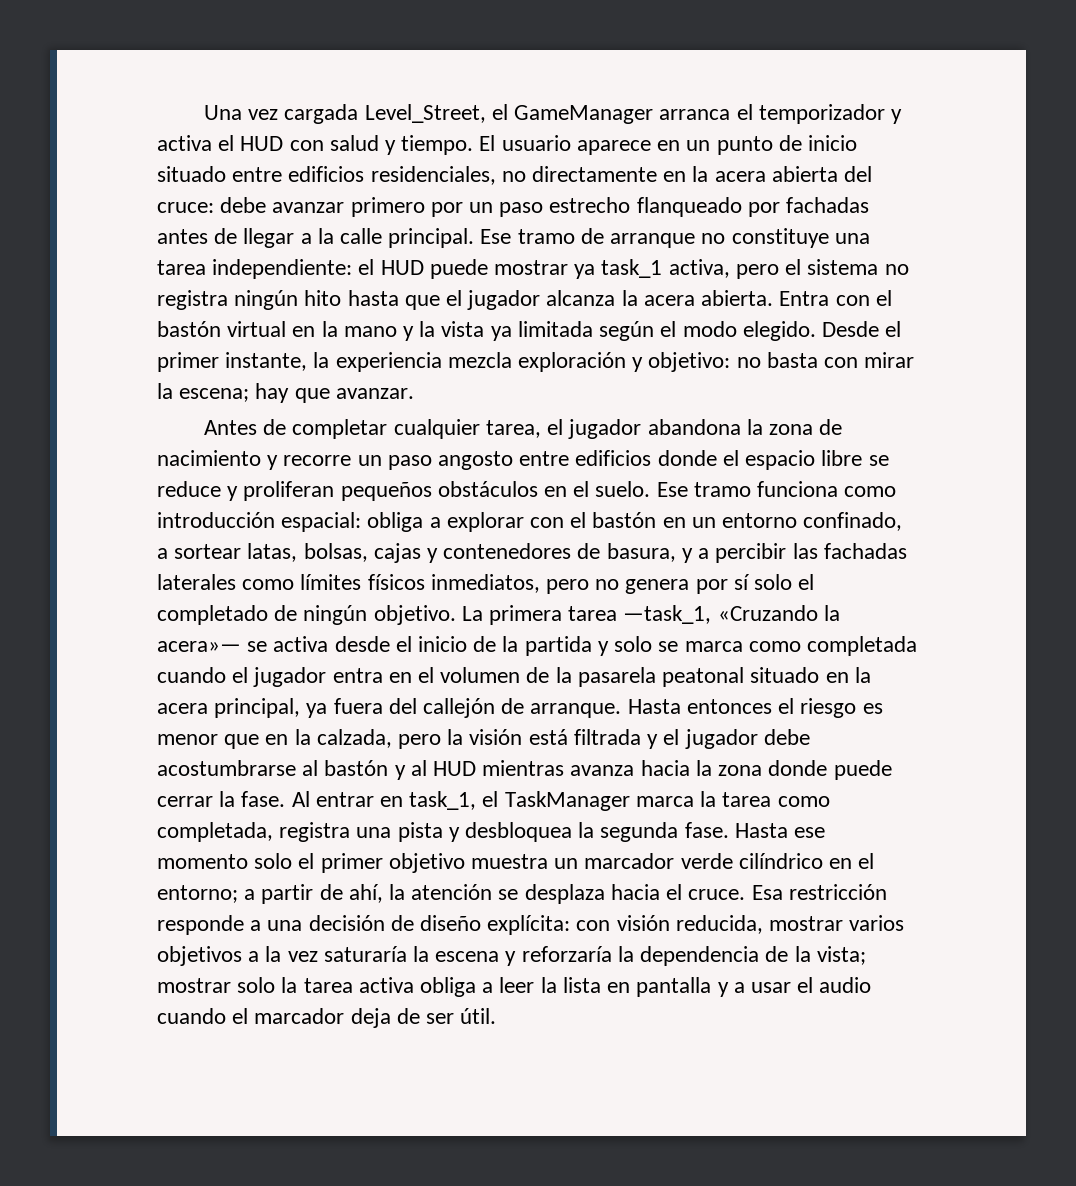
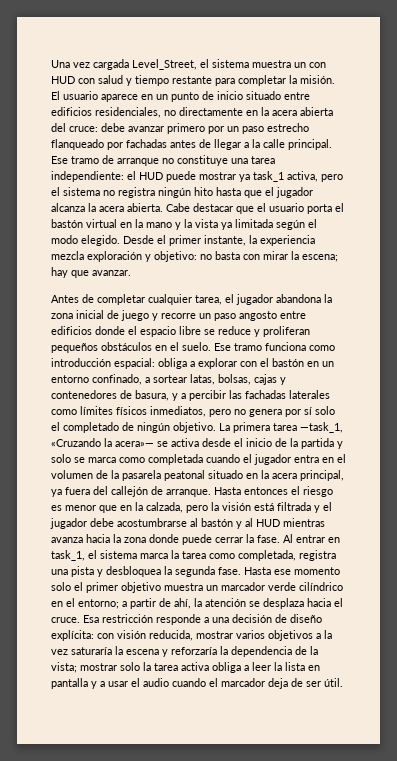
- Una vez cargada Level_Street, el GameManager arranca el temporizador y activa el HUD con salud y tiempo.
+ Una vez cargada Level_Street, el sistema muestra un con HUD con salud y tiempo restante para completar la misión.
- Entra con el bastón virtual en la mano y la vista ya limitada según el modo elegido.
+ Cabe destacar que el usuario porta el bastón virtual en la mano y la vista ya limitada según el modo elegido.
- Antes de completar cualquier tarea, el jugador abandona la zona de nacimiento y recorre un paso angosto entre edificios donde el espacio libre se reduce y proliferan pequeños obstáculos en el suelo.
+ Antes de completar cualquier tarea, el jugador abandona la zona inicial de juego y recorre un paso angosto entre edificios donde el espacio libre se reduce y proliferan pequeños obstáculos en el suelo.
- Al entrar en task_1, el TaskManager marca la tarea como completada, registra una pista y desbloquea la segunda fase.
+ Al entrar en task_1, el sistema marca la tarea como completada, registra una pista y desbloquea la segunda fase.

